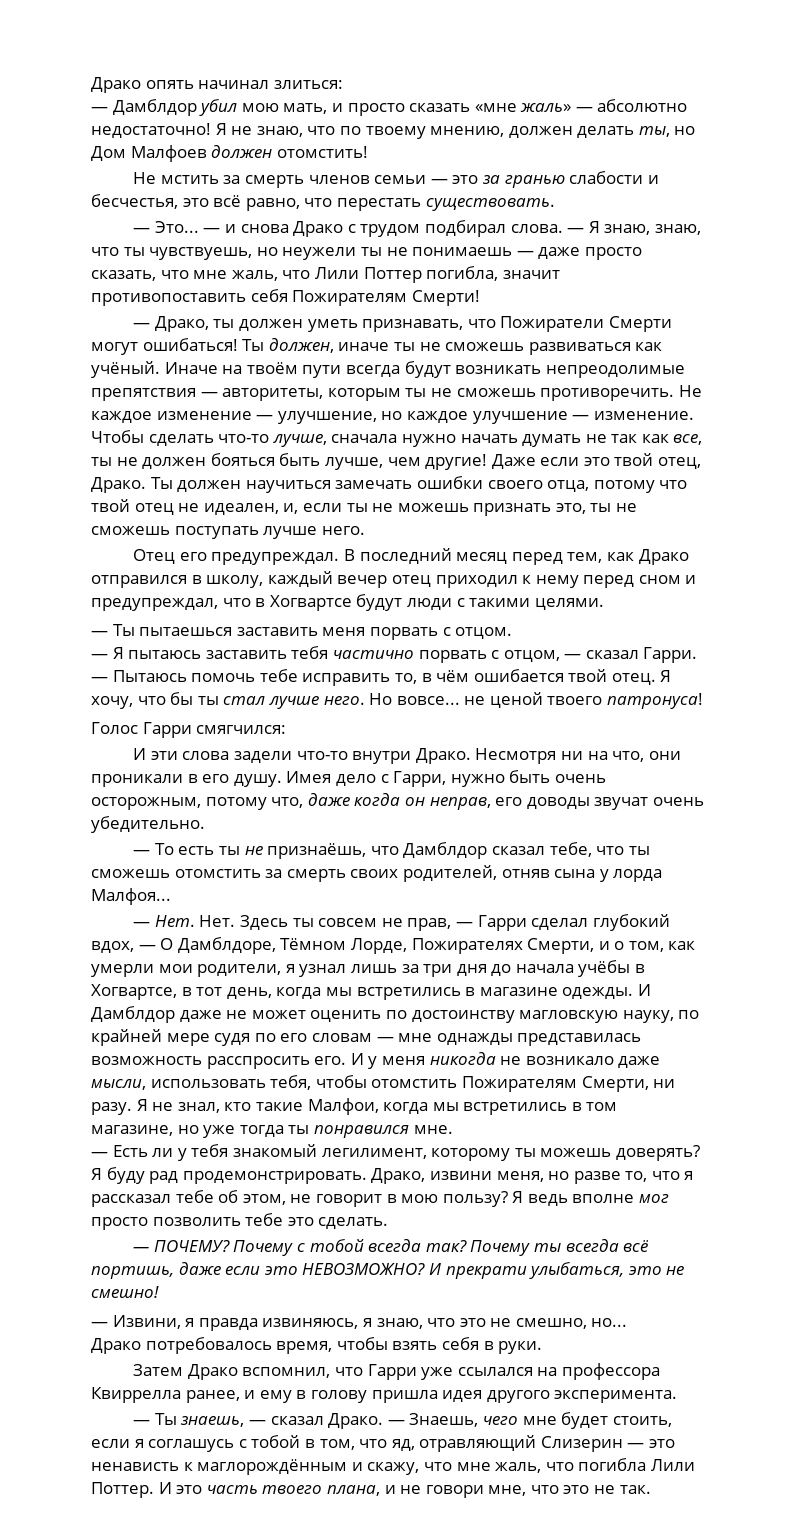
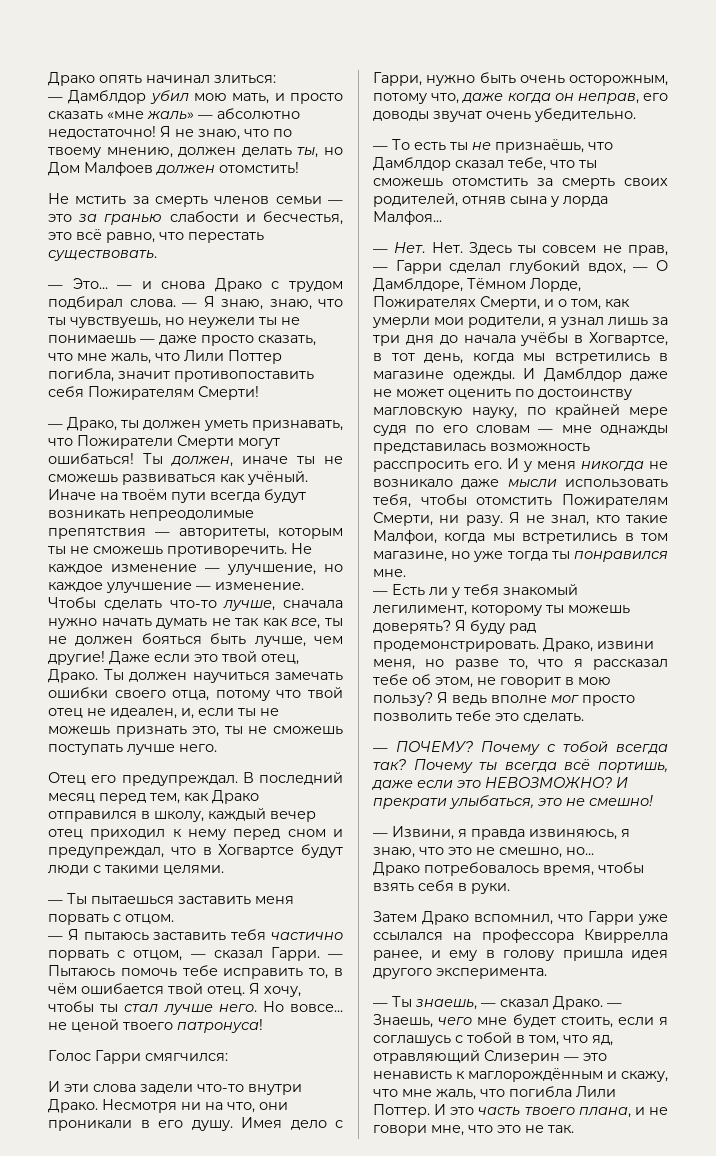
- Я хочу, что бы ты стал лучше него.
+ Я хочу, чтобы ты стал лучше него.
- И у меня никогда не возникало даже мысли, использовать тебя, чтобы отомстить Пожирателям Смерти, ни разу.
+ И у меня никогда не возникало даже мысли использовать тебя, чтобы отомстить Пожирателям Смерти, ни разу.

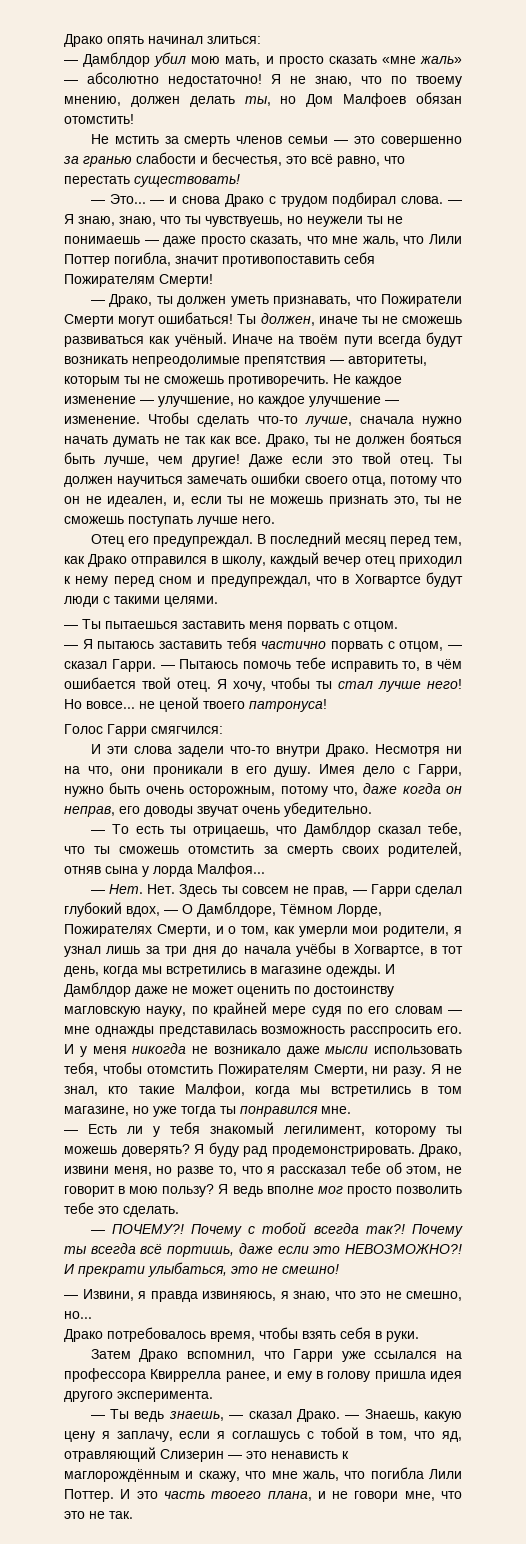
- Я не знаю, что по твоему мнению, должен делать ты, но Дом Малфоев должен отомстить!
+ Я не знаю, что по твоему мнению, должен делать ты, но Дом Малфоев обязан отомстить!
- Не мстить за смерть членов семьи — это за гранью слабости и бесчестья, это всё равно, что перестать существовать.
+ Не мстить за смерть членов семьи — это совершенно за гранью слабости и бесчестья, это всё равно, что перестать существовать!
- Чтобы сделать что-то лучше, сначала нужно начать думать не так как все, ты не должен бояться быть лучше, чем другие!
+ Чтобы сделать что-то лучше, сначала нужно начать думать не так как все. Драко, ты не должен бояться быть лучше, чем другие!
- Даже если это твой отец, Драко.
+ Даже если это твой отец.
- Ты должен научиться замечать ошибки своего отца, потому что твой отец не идеален, и, если ты не можешь признать это, ты не сможешь поступать лучше него.
+ Ты должен научиться замечать ошибки своего отца, потому что он не идеален, и, если ты не можешь признать это, ты не сможешь поступать лучше него.
- Я хочу, чтобы ты стал лучше него.
+ Я хочу, чтобы ты стал лучше него!
- — То есть ты не признаёшь, что Дамблдор сказал тебе, что ты сможешь отомстить за смерть своих родителей, отняв сына у лорда Малфоя...
+ — То есть ты отрицаешь, что Дамблдор сказал тебе, что ты сможешь отомстить за смерть своих родителей, отняв сына у лорда Малфоя...
- — ПОЧЕМУ?
+ — ПОЧЕМУ?!
- Почему с тобой всегда так?
+ Почему с тобой всегда так?!
- Почему ты всегда всё портишь, даже если это НЕВОЗМОЖНО?
+ Почему ты всегда всё портишь, даже если это НЕВОЗМОЖНО?!
- — Ты знаешь, — сказал Драко.
+ — Ты ведь знаешь, — сказал Драко.
- — Знаешь, чего мне будет стоить, если я соглашусь с тобой в том, что яд, отравляющий Слизерин — это ненависть к маглорождённым и скажу, что мне жаль, что погибла Лили Поттер.
+ — Знаешь, какую цену я заплачу, если я соглашусь с тобой в том, что яд, отравляющий Слизерин — это ненависть к маглорождённым и скажу, что мне жаль, что погибла Лили Поттер.

